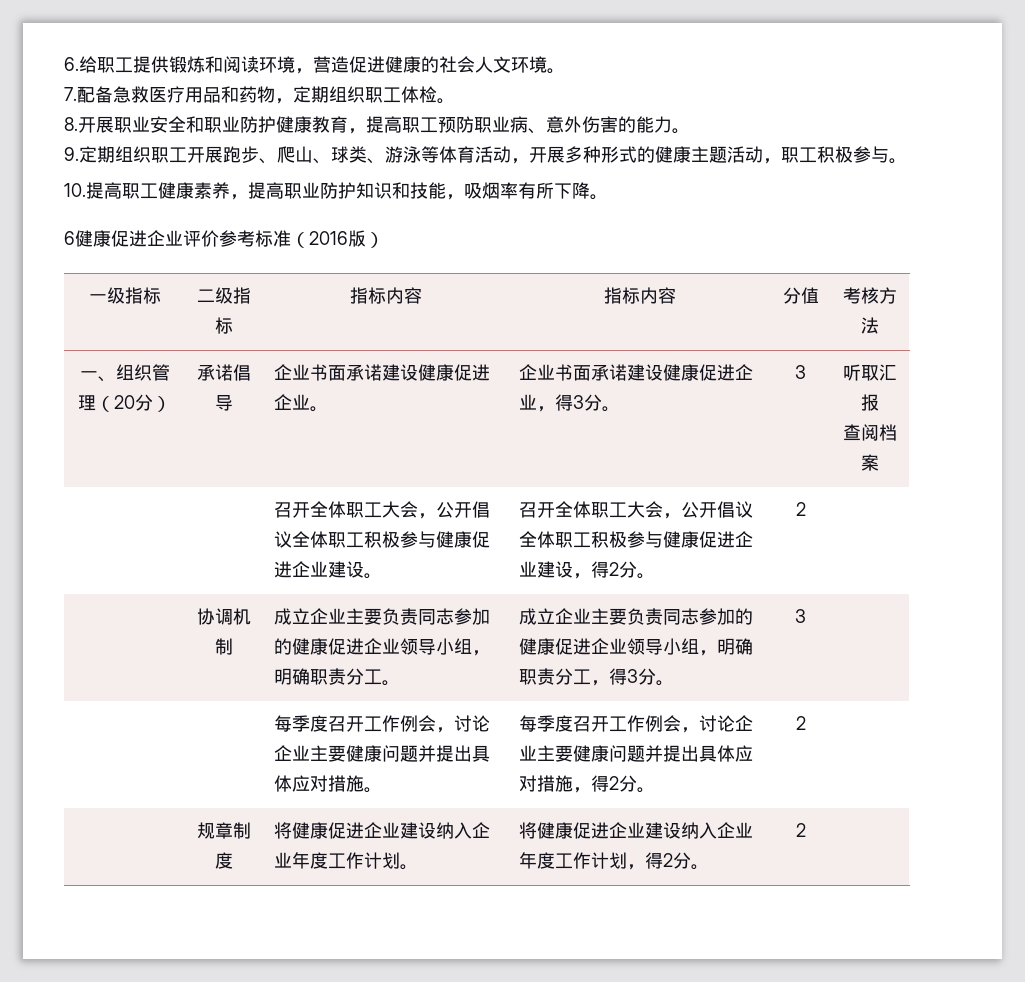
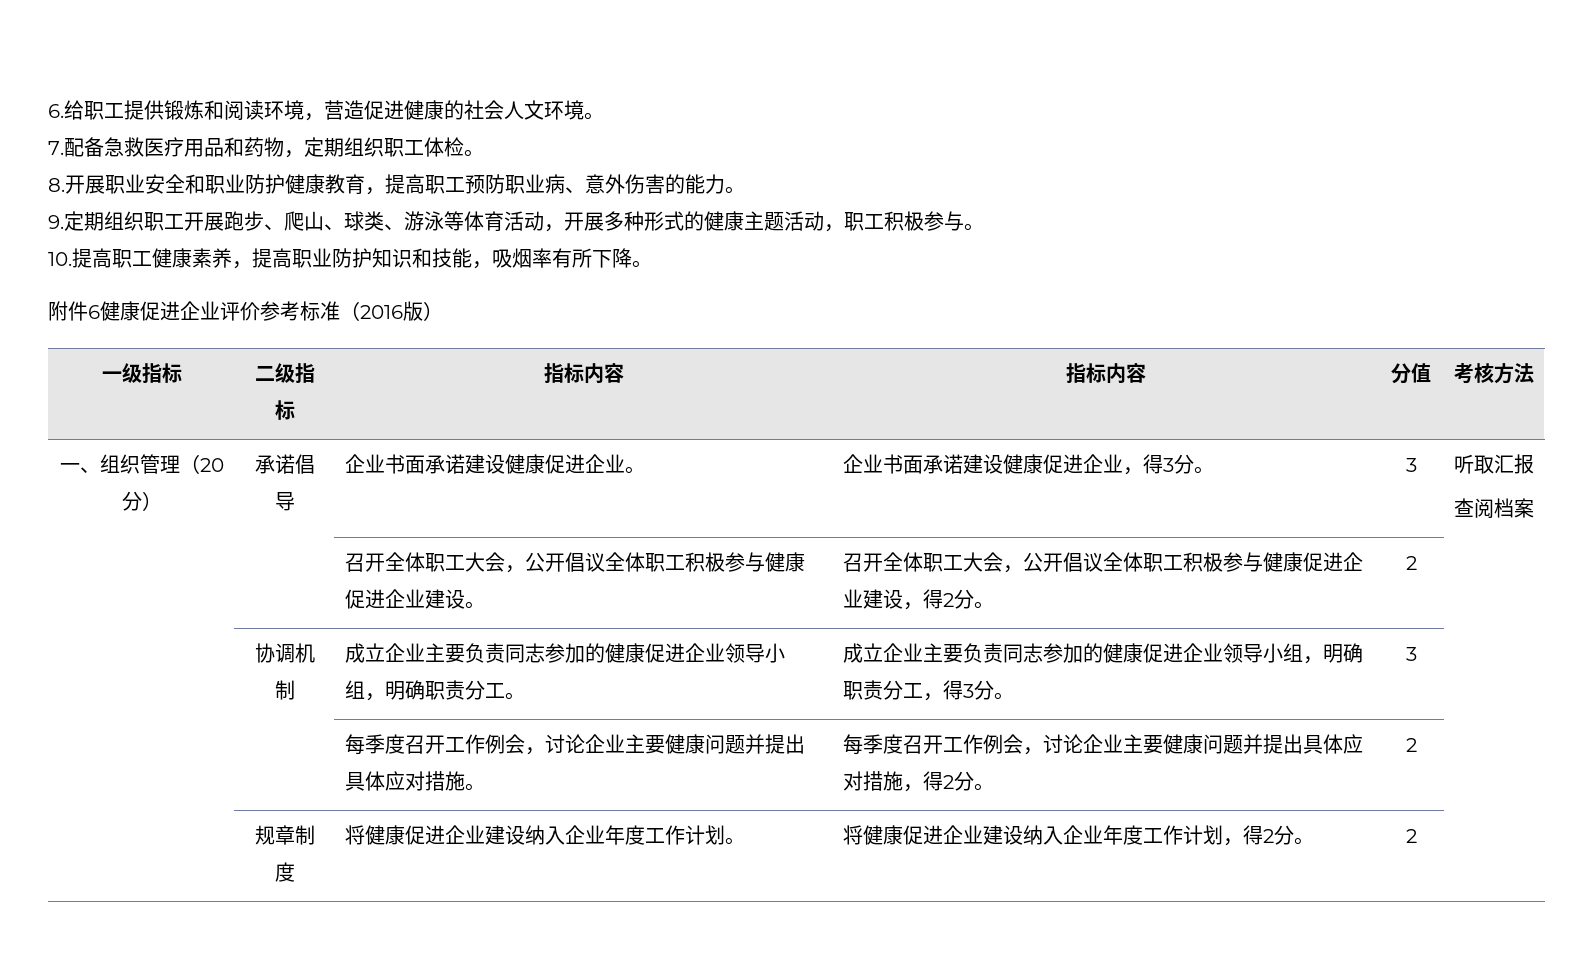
- 6健康促进企业评价参考标准（2016版）
+ 附件6健康促进企业评价参考标准（2016版）

